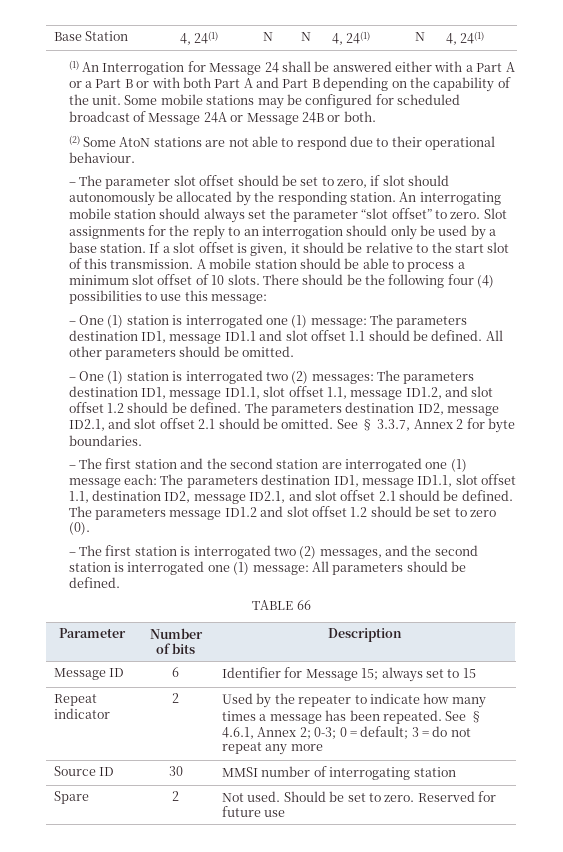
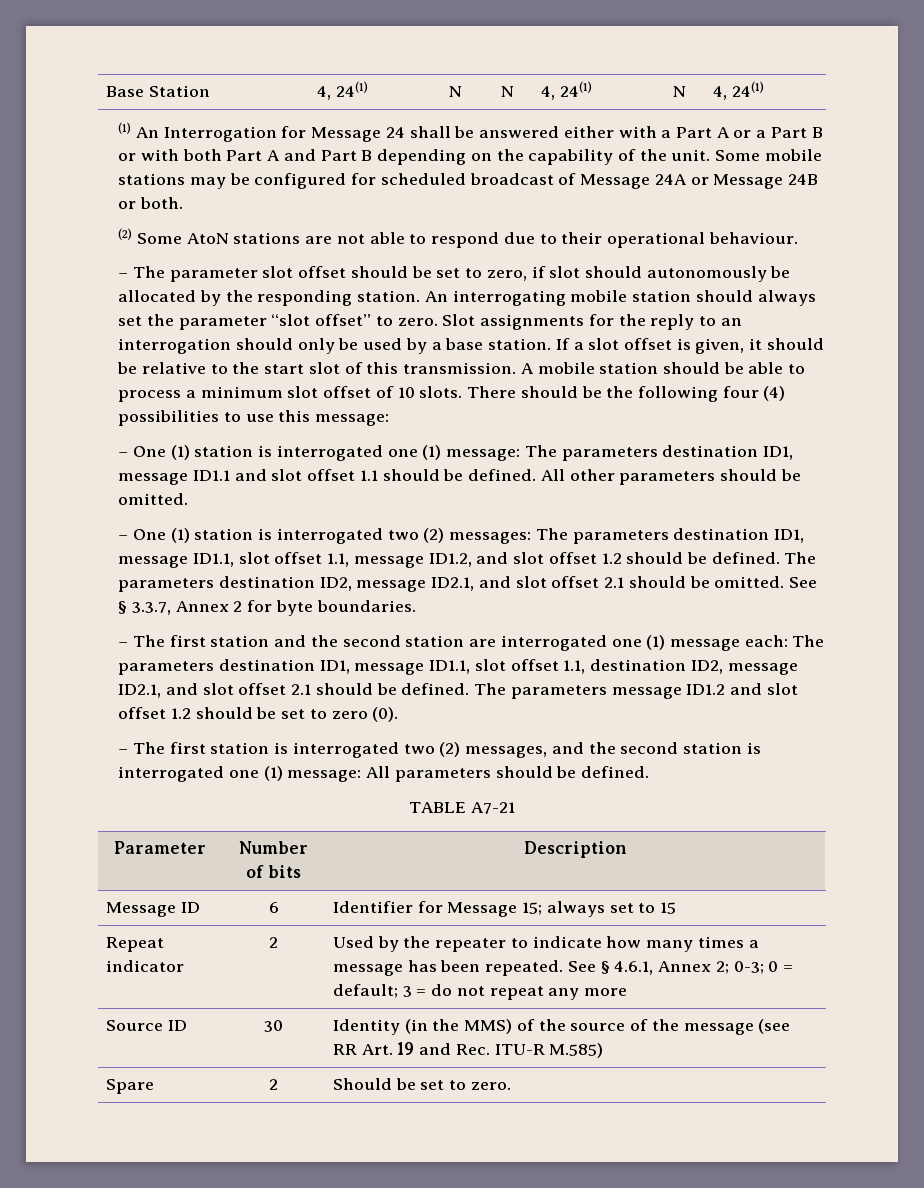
- TABLE 66
+ TABLE A7-21
- Source ID | 30 | MMSI number of interrogating station
+ Source ID | 30 | Identity (in the MMS) of the source of the message (see RR Art. 19 and Rec. ITU-R M.585)
- Spare | 2 | Not used. Should be set to zero. Reserved for future use
+ Spare | 2 | Should be set to zero.

